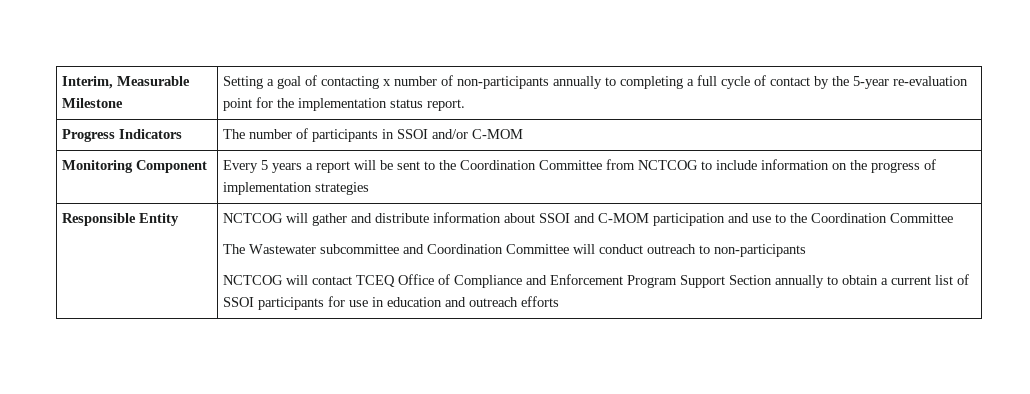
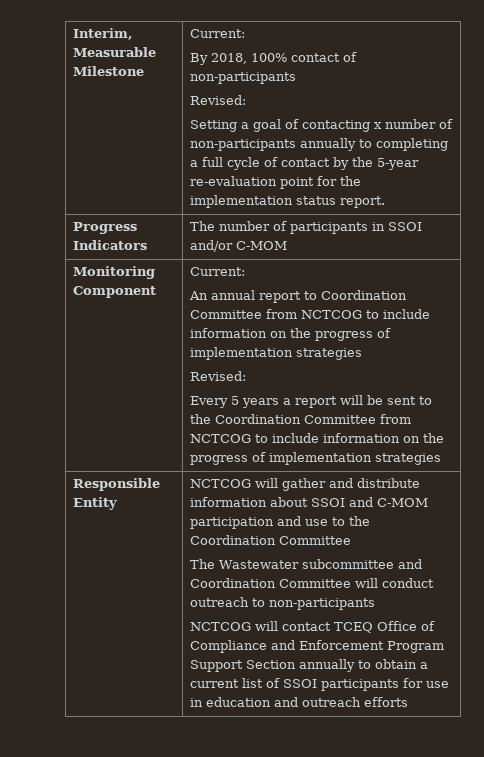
- Interim, Measurable Milestone | Setting a goal of contacting x number of non-participants annually to completing a full cycle of contact by the 5-year re-evaluation point for the implementation status report.
+ Interim, Measurable Milestone | Current:
+ By 2018, 100% contact of non-participants
+ Revised:
+ Setting a goal of contacting x number of non-participants annually to completing a full cycle of contact by the 5-year re-evaluation point for the implementation status report.
- Monitoring Component
+ Monitoring Component | Current:
+ An annual report to Coordination Committee from NCTCOG to include information on the progress of implementation strategies
+ Revised:

